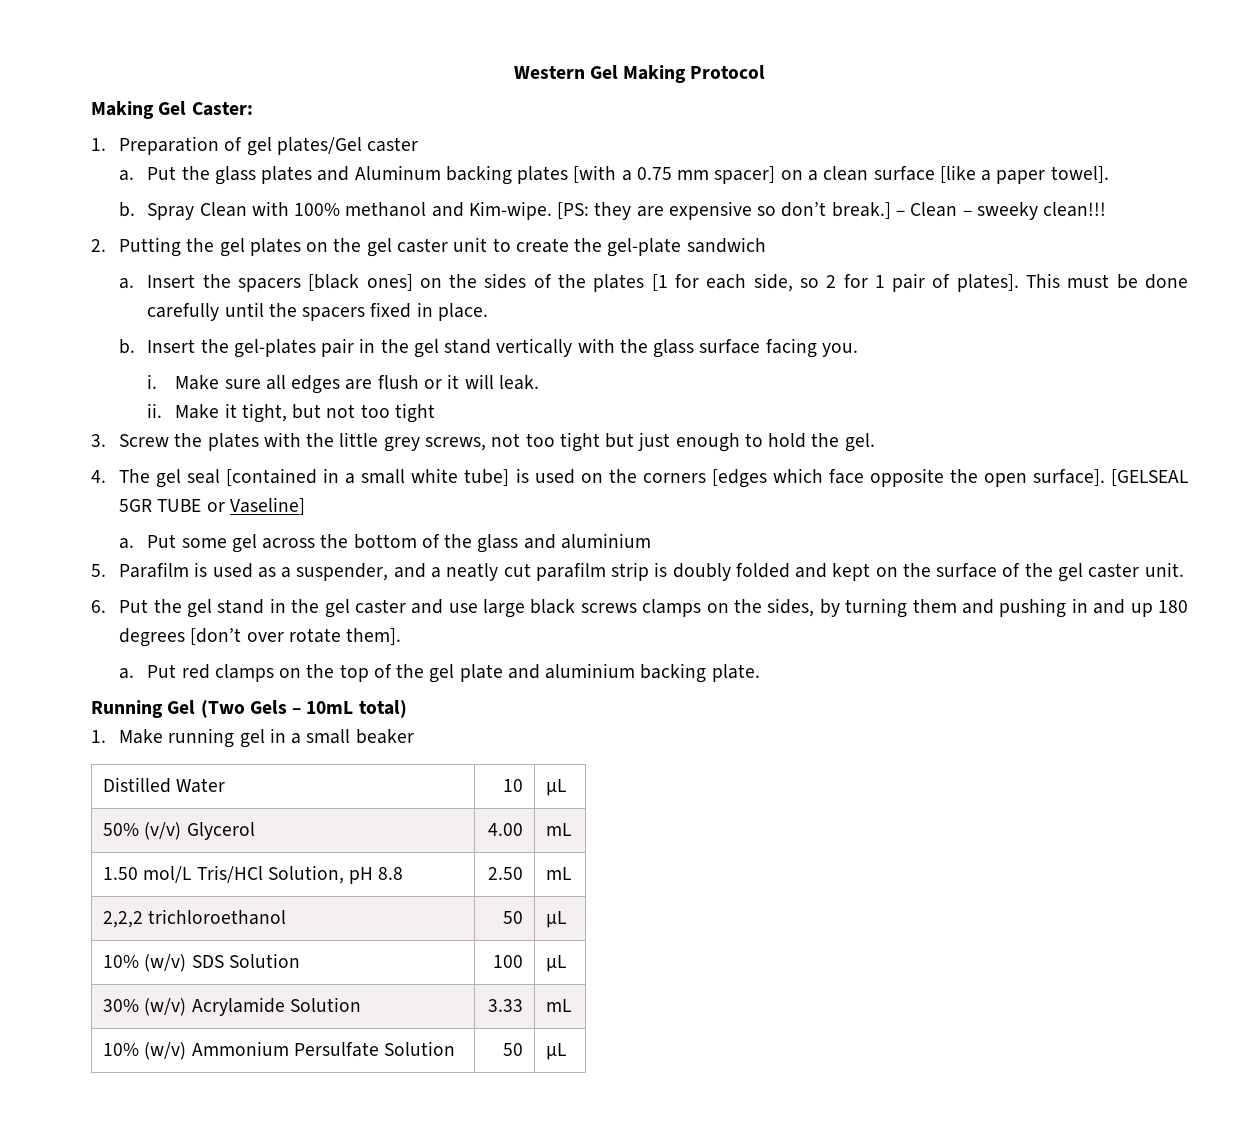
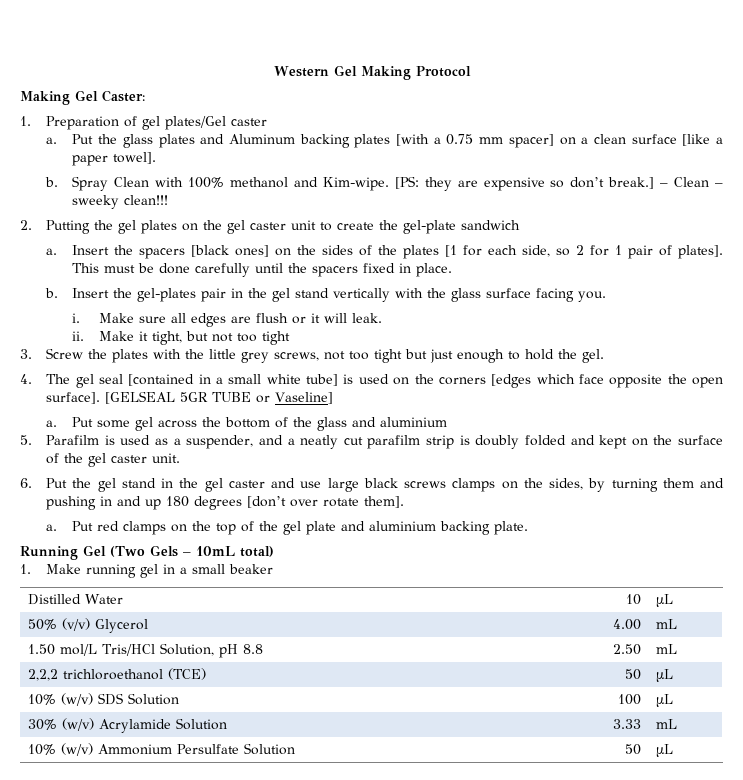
- 2,2,2 trichloroethanol | 50 | μL
+ 2,2,2 trichloroethanol (TCE) | 50 | μL

